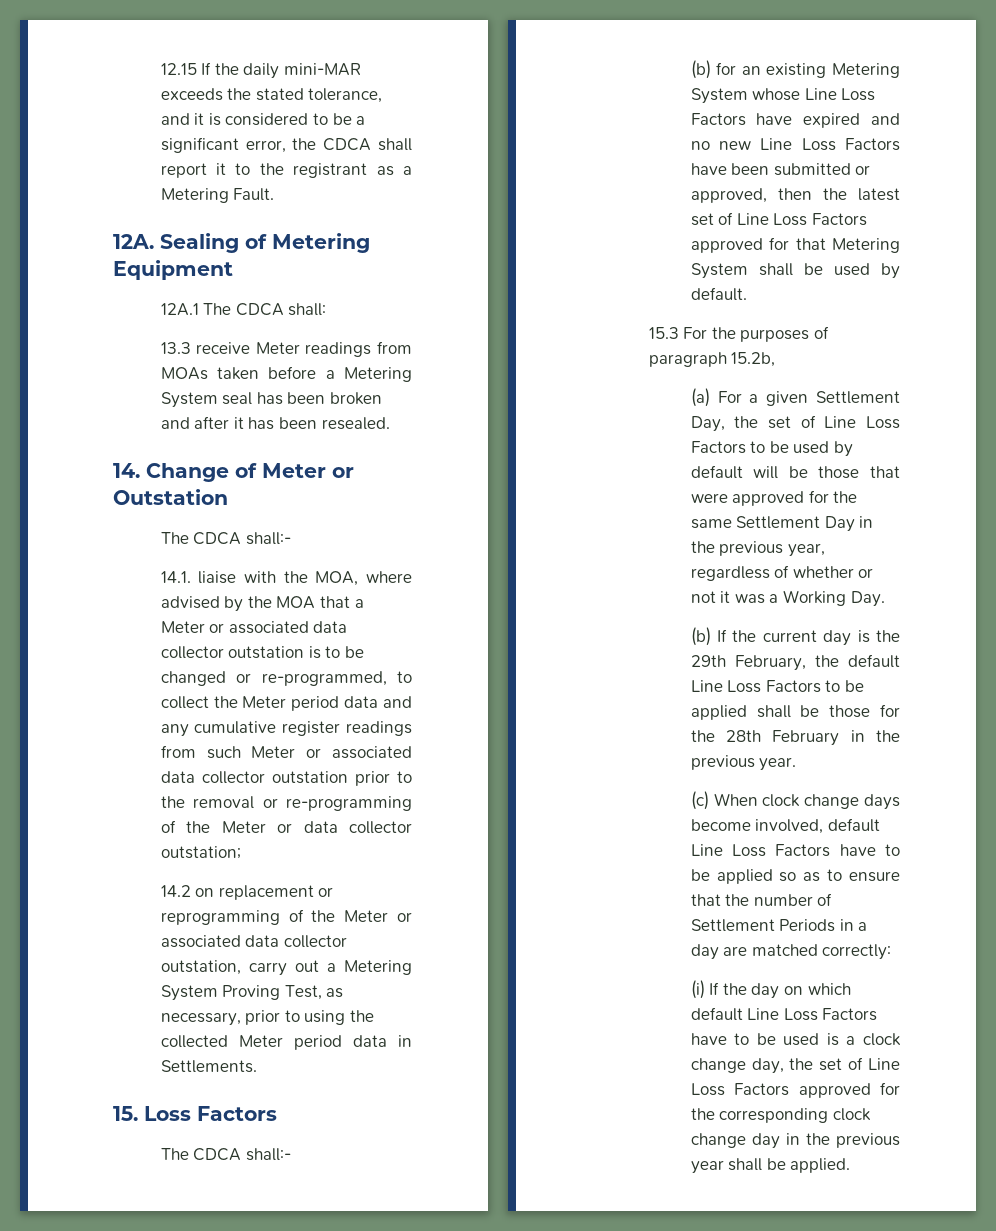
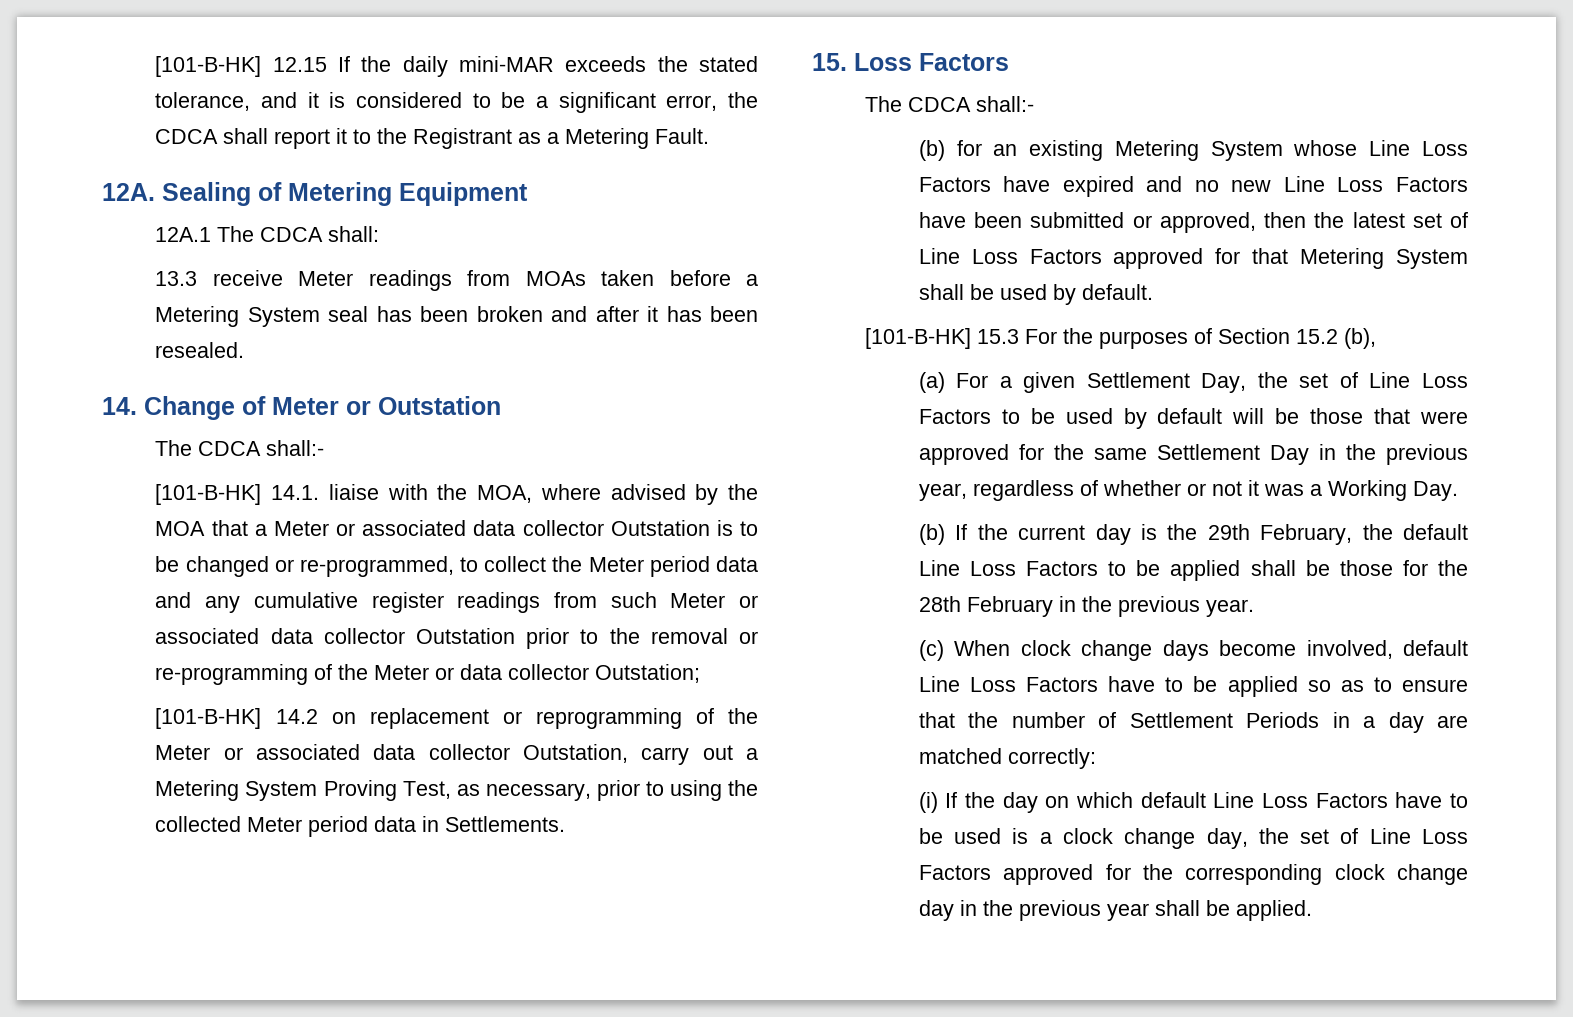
- 12.15 If the daily mini-MAR exceeds the stated tolerance, and it is considered to be a significant error, the CDCA shall report it to the registrant as a Metering Fault.
+ [101-B-HK] 12.15 If the daily mini-MAR exceeds the stated tolerance, and it is considered to be a significant error, the CDCA shall report it to the Registrant as a Metering Fault.
- 14.1. liaise with the MOA, where advised by the MOA that a Meter or associated data collector outstation is to be changed or re-programmed, to collect the Meter period data and any cumulative register readings from such Meter or associated data collector outstation prior to the removal or re-programming of the Meter or data collector outstation;
- 14.2 on replacement or reprogramming of the Meter or associated data collector outstation, carry out a Metering System Proving Test, as necessary, prior to using the collected Meter period data in Settlements.
+ [101-B-HK] 14.1. liaise with the MOA, where advised by the MOA that a Meter or associated data collector Outstation is to be changed or re-programmed, to collect the Meter period data and any cumulative register readings from such Meter or associated data collector Outstation prior to the removal or re-programming of the Meter or data collector Outstation;
+ [101-B-HK] 14.2 on replacement or reprogramming of the Meter or associated data collector Outstation, carry out a Metering System Proving Test, as necessary, prior to using the collected Meter period data in Settlements.
- 15.3 For the purposes of paragraph 15.2b,
+ [101-B-HK] 15.3 For the purposes of Section 15.2 (b),

